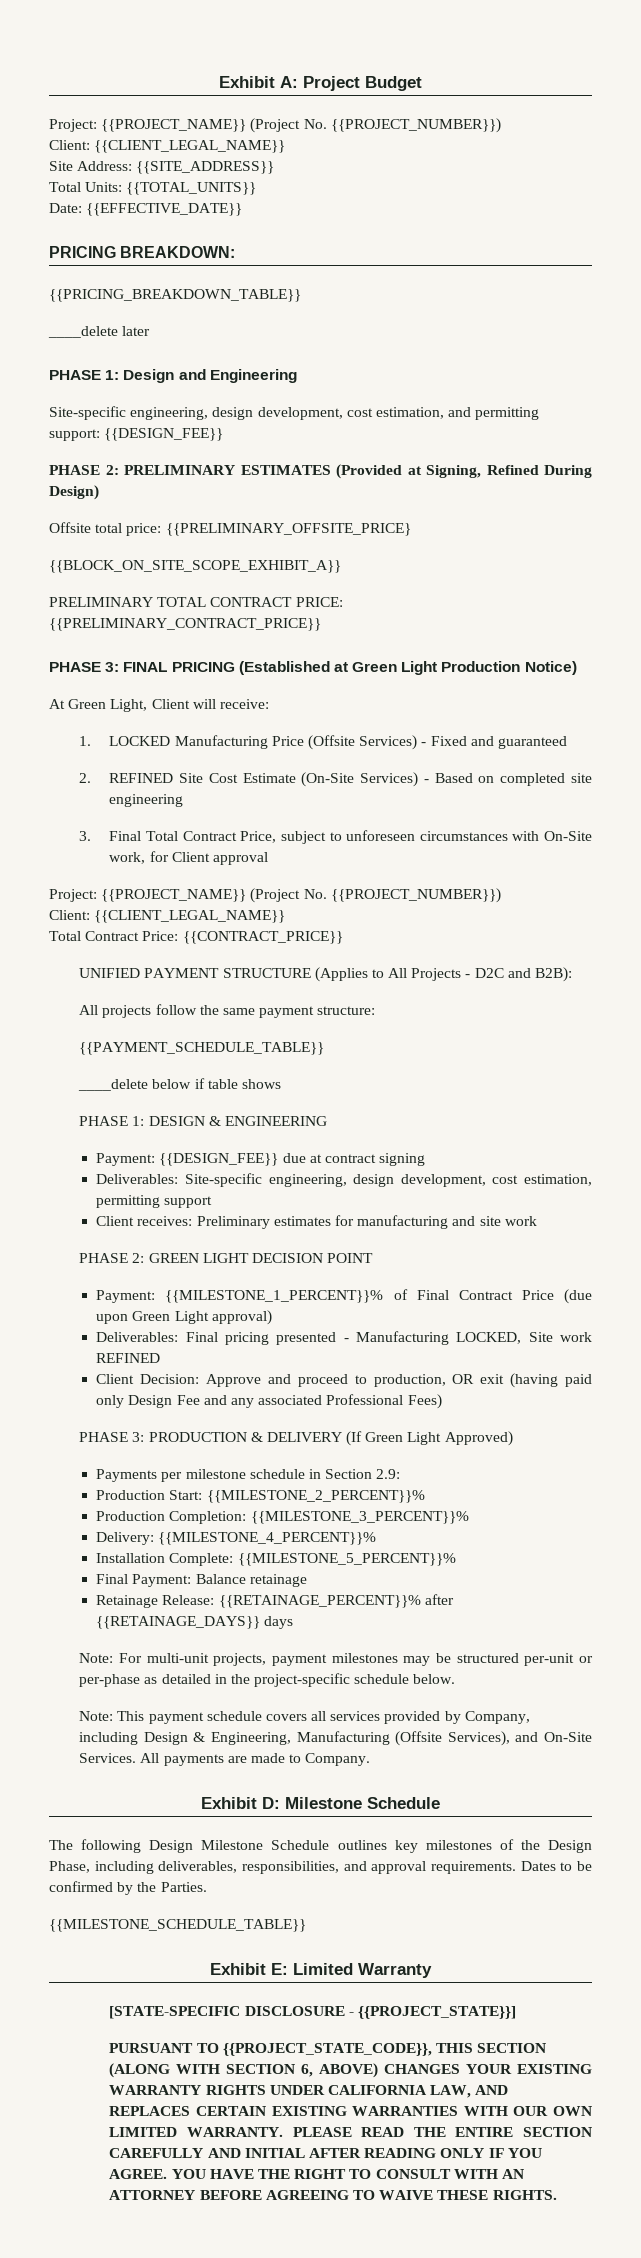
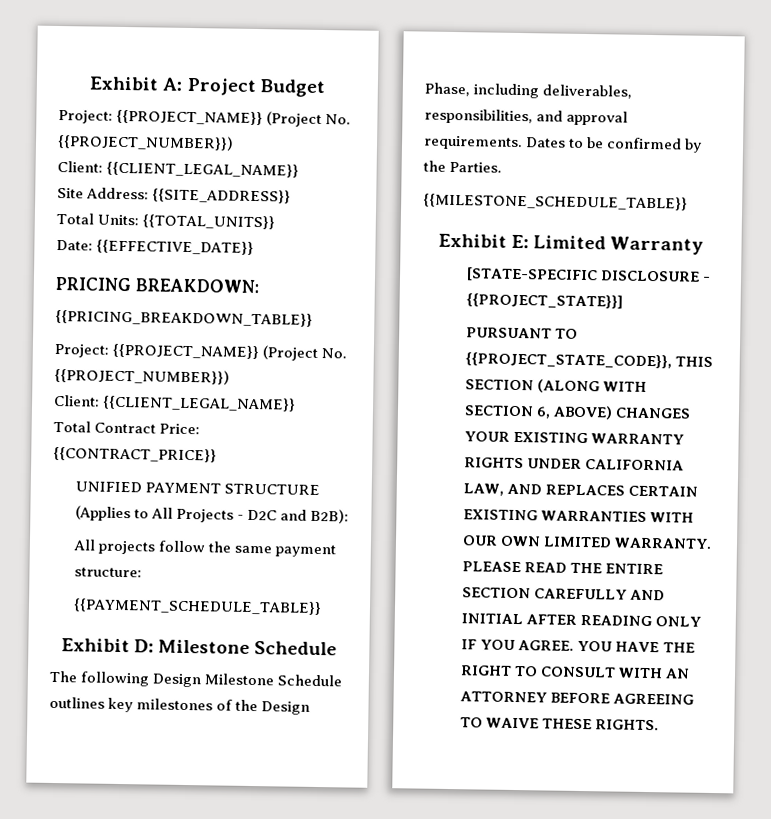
- ____delete later
- PHASE 1: Design and Engineering
- Site-specific engineering, design development, cost estimation, and permitting support: {{DESIGN_FEE}}
- PHASE 2: PRELIMINARY ESTIMATES (Provided at Signing, Refined During Design)
- Offsite total price: {{PRELIMINARY_OFFSITE_PRICE}
- {{BLOCK_ON_SITE_SCOPE_EXHIBIT_A}}
- PRELIMINARY TOTAL CONTRACT PRICE: {{PRELIMINARY_CONTRACT_PRICE}}
- PHASE 3: FINAL PRICING (Established at Green Light Production Notice)
- At Green Light, Client will receive:
- 1. LOCKED Manufacturing Price (Offsite Services) - Fixed and guaranteed
- 2. REFINED Site Cost Estimate (On-Site Services) - Based on completed site engineering
- 3. Final Total Contract Price, subject to unforeseen circumstances with On-Site work, for Client approval
- ____delete below if table shows
- PHASE 1: DESIGN & ENGINEERING
- Payment: {{DESIGN_FEE}} due at contract signing
- Deliverables: Site-specific engineering, design development, cost estimation, permitting support
- Client receives: Preliminary estimates for manufacturing and site work
- PHASE 2: GREEN LIGHT DECISION POINT
- Payment: {{MILESTONE_1_PERCENT}}% of Final Contract Price (due upon Green Light approval)
- Deliverables: Final pricing presented - Manufacturing LOCKED, Site work REFINED
- Client Decision: Approve and proceed to production, OR exit (having paid only Design Fee and any associated Professional Fees)
- PHASE 3: PRODUCTION & DELIVERY (If Green Light Approved)
- Payments per milestone schedule in Section 2.9:
- Production Start: {{MILESTONE_2_PERCENT}}%
- Production Completion: {{MILESTONE_3_PERCENT}}%
- Delivery: {{MILESTONE_4_PERCENT}}%
- Installation Complete: {{MILESTONE_5_PERCENT}}%
- Final Payment: Balance retainage
- Retainage Release: {{RETAINAGE_PERCENT}}% after {{RETAINAGE_DAYS}} days
- Note: For multi-unit projects, payment milestones may be structured per-unit or per-phase as detailed in the project-specific schedule below.
- Note: This payment schedule covers all services provided by Company, including Design & Engineering, Manufacturing (Offsite Services), and On-Site Services. All payments are made to Company.

